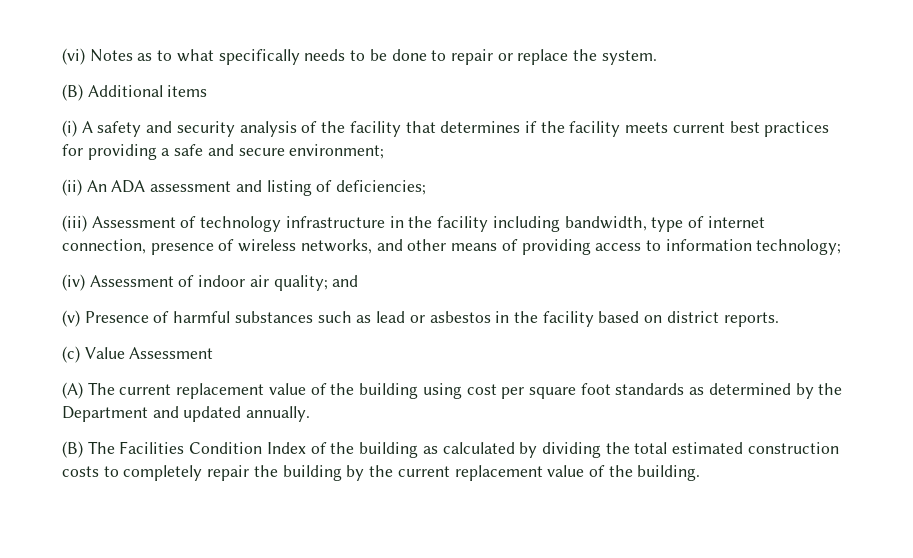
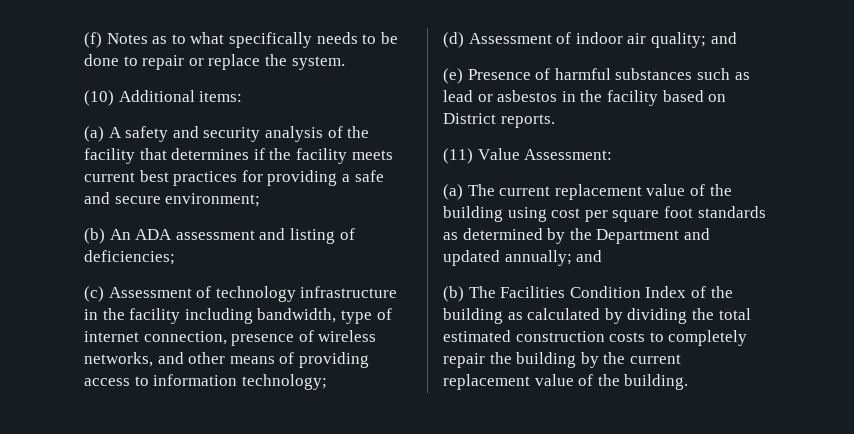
- (vi) Notes as to what specifically needs to be done to repair or replace the system.
+ (f) Notes as to what specifically needs to be done to repair or replace the system.
- (B) Additional items
- (i) A safety and security analysis of the facility that determines if the facility meets current best practices for providing a safe and secure environment;
+ (10) Additional items:
+ (a) A safety and security analysis of the facility that determines if the facility meets current best practices for providing a safe and secure environment;
- (ii) An ADA assessment and listing of deficiencies;
+ (b) An ADA assessment and listing of deficiencies;
- (iii) Assessment of technology infrastructure in the facility including bandwidth, type of internet connection, presence of wireless networks, and other means of providing access to information technology;
+ (c) Assessment of technology infrastructure in the facility including bandwidth, type of internet connection, presence of wireless networks, and other means of providing access to information technology;
- (iv) Assessment of indoor air quality; and
+ (d) Assessment of indoor air quality; and
- (v) Presence of harmful substances such as lead or asbestos in the facility based on district reports.
+ (e) Presence of harmful substances such as lead or asbestos in the facility based on District reports.
- (c) Value Assessment
- (A) The current replacement value of the building using cost per square foot standards as determined by the Department and updated annually.
- (B) The Facilities Condition Index of the building as calculated by dividing the total estimated construction costs to completely repair the building by the current replacement value of the building.
+ (11) Value Assessment:
+ (a) The current replacement value of the building using cost per square foot standards as determined by the Department and updated annually; and
+ (b) The Facilities Condition Index of the building as calculated by dividing the total estimated construction costs to completely repair the building by the current replacement value of the building.

